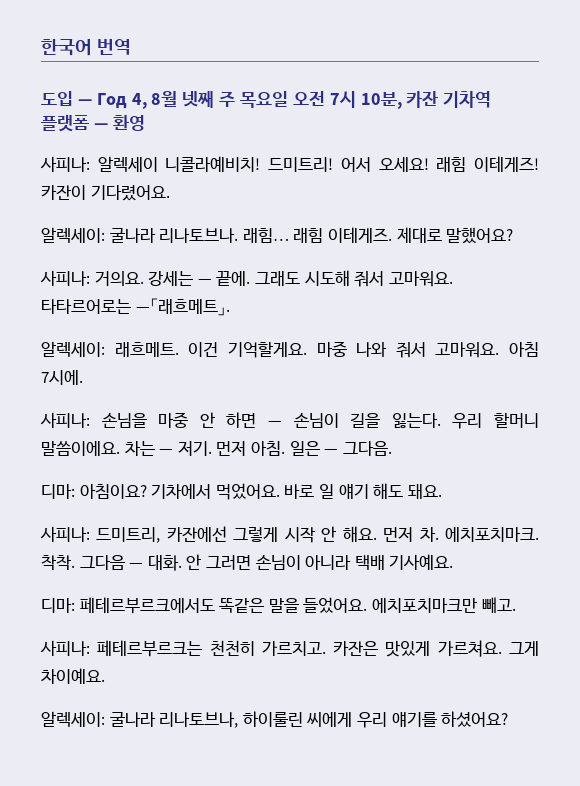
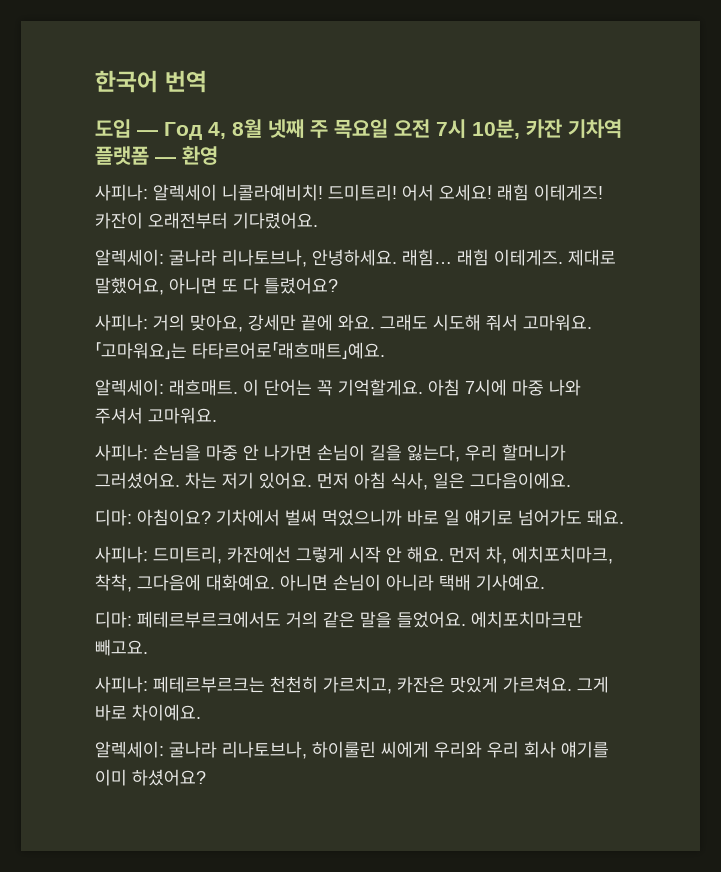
- 카잔이 기다렸어요.
+ 카잔이 오래전부터 기다렸어요.
- 알렉세이: 굴나라 리나토브나.
+ 알렉세이: 굴나라 리나토브나, 안녕하세요.
- 제대로 말했어요?
- 사피나: 거의요. 강세는 — 끝에. 그래도 시도해 줘서 고마워요. 타타르어로는 —「래흐메트」.
- 알렉세이: 래흐메트. 이건 기억할게요. 마중 나와 줘서 고마워요. 아침 7시에.
+ 제대로 말했어요, 아니면 또 다 틀렸어요?
+ 사피나: 거의 맞아요, 강세만 끝에 와요. 그래도 시도해 줘서 고마워요.「고마워요」는 타타르어로「래흐매트」예요.
+ 알렉세이: 래흐매트. 이 단어는 꼭 기억할게요. 아침 7시에 마중 나와 주셔서 고마워요.
- 사피나: 손님을 마중 안 하면 — 손님이 길을 잃는다. 우리 할머니 말씀이에요. 차는 — 저기. 먼저 아침. 일은 — 그다음.
- 디마: 아침이요? 기차에서 먹었어요. 바로 일 얘기 해도 돼요.
+ 사피나: 손님을 마중 안 나가면 손님이 길을 잃는다, 우리 할머니가 그러셨어요. 차는 저기 있어요. 먼저 아침 식사, 일은 그다음이에요.
+ 디마: 아침이요? 기차에서 벌써 먹었으니까 바로 일 얘기로 넘어가도 돼요.
- 먼저 차. 에치포치마크. 착착. 그다음 — 대화. 안 그러면 손님이 아니라 택배 기사예요.
+ 먼저 차, 에치포치마크, 착착, 그다음에 대화예요. 아니면 손님이 아니라 택배 기사예요.
- 디마: 페테르부르크에서도 똑같은 말을 들었어요.
+ 디마: 페테르부르크에서도 거의 같은 말을 들었어요.
- 에치포치마크만 빼고.
+ 에치포치마크만 빼고요.
- 사피나: 페테르부르크는 천천히 가르치고. 카잔은 맛있게 가르쳐요.
+ 사피나: 페테르부르크는 천천히 가르치고, 카잔은 맛있게 가르쳐요.
- 그게 차이예요.
+ 그게 바로 차이예요.
- 알렉세이: 굴나라 리나토브나, 하이룰린 씨에게 우리 얘기를 하셨어요?
+ 알렉세이: 굴나라 리나토브나, 하이룰린 씨에게 우리와 우리 회사 얘기를 이미 하셨어요?

